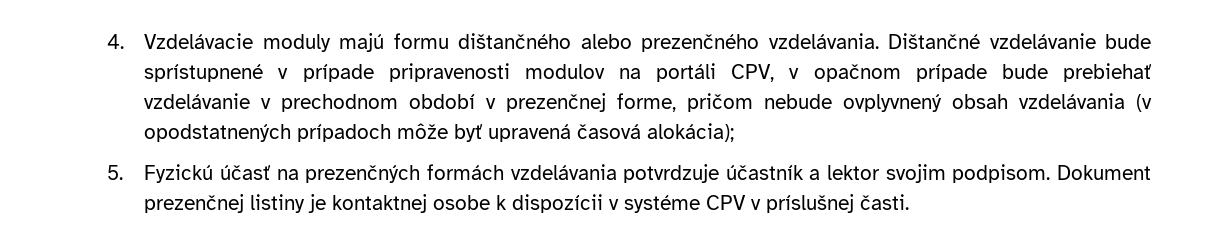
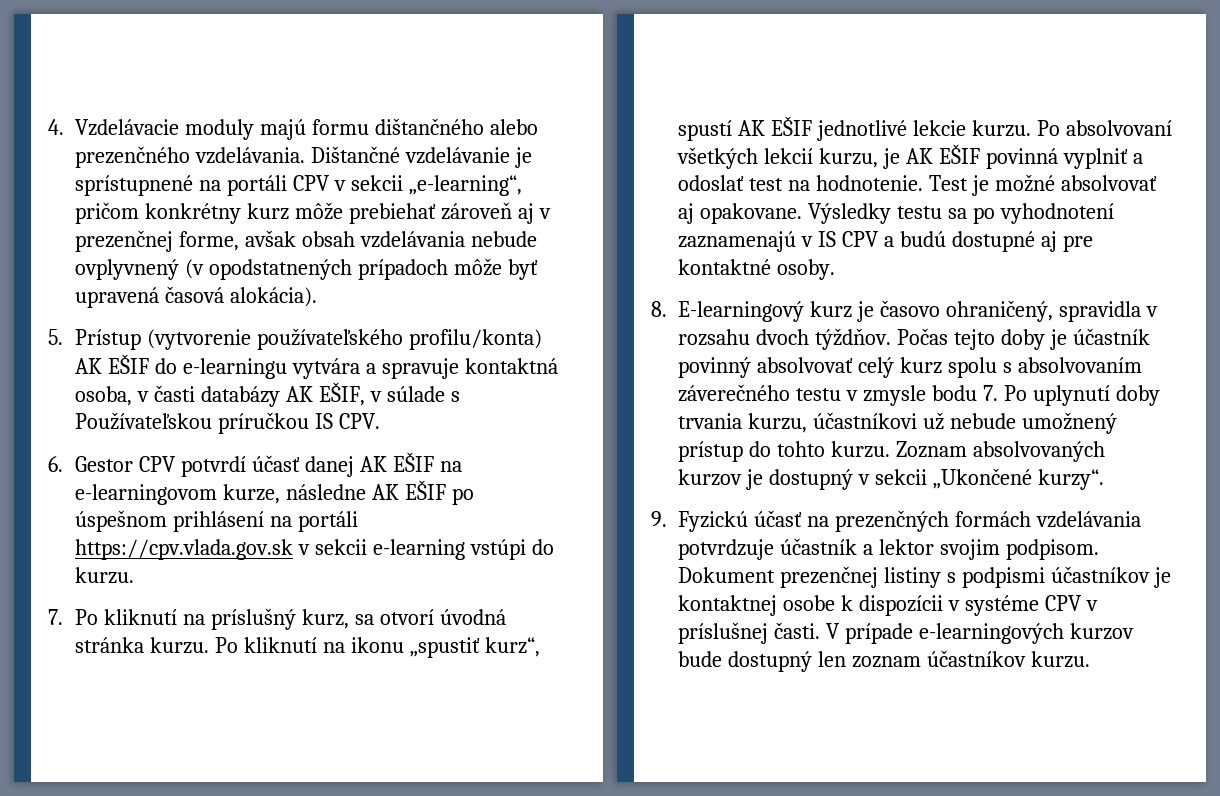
- Dištančné vzdelávanie bude sprístupnené v prípade pripravenosti modulov na portáli CPV, v opačnom prípade bude prebiehať vzdelávanie v prechodnom období v prezenčnej forme, pričom nebude ovplyvnený obsah vzdelávania (v opodstatnených prípadoch môže byť upravená časová alokácia);
- 5. Fyzickú účasť na prezenčných formách vzdelávania potvrdzuje účastník a lektor svojim podpisom.
+ Dištančné vzdelávanie je sprístupnené na portáli CPV v sekcii „e-learning“, pričom konkrétny kurz môže prebiehať zároveň aj v prezenčnej forme, avšak obsah vzdelávania nebude ovplyvnený (v opodstatnených prípadoch môže byť upravená časová alokácia).
+ 5. Prístup (vytvorenie používateľského profilu/konta) AK EŠIF do e-learningu vytvára a spravuje kontaktná osoba, v časti databázy AK EŠIF, v súlade s Používateľskou príručkou IS CPV.
+ 6. Gestor CPV potvrdí účasť danej AK EŠIF na e-learningovom kurze, následne AK EŠIF po úspešnom prihlásení na portáli https://cpv.vlada.gov.sk v sekcii e-learning vstúpi do kurzu.
+ 7. Po kliknutí na príslušný kurz, sa otvorí úvodná stránka kurzu. Po kliknutí na ikonu „spustiť kurz“, spustí AK EŠIF jednotlivé lekcie kurzu. Po absolvovaní všetkých lekcií kurzu, je AK EŠIF povinná vyplniť a odoslať test na hodnotenie. Test je možné absolvovať aj opakovane. Výsledky testu sa po vyhodnotení zaznamenajú v IS CPV a budú dostupné aj pre kontaktné osoby.
+ 8. E-learningový kurz je časovo ohraničený, spravidla v rozsahu dvoch týždňov. Počas tejto doby je účastník povinný absolvovať celý kurz spolu s absolvovaním záverečného testu v zmysle bodu 7. Po uplynutí doby trvania kurzu, účastníkovi už nebude umožnený prístup do tohto kurzu. Zoznam absolvovaných kurzov je dostupný v sekcii „Ukončené kurzy“.
+ 9. Fyzickú účasť na prezenčných formách vzdelávania potvrdzuje účastník a lektor svojim podpisom.
- Dokument prezenčnej listiny je kontaktnej osobe k dispozícii v systéme CPV v príslušnej časti.
+ Dokument prezenčnej listiny s podpismi účastníkov je kontaktnej osobe k dispozícii v systéme CPV v príslušnej časti.
+ V prípade e-learningových kurzov bude dostupný len zoznam účastníkov kurzu.

